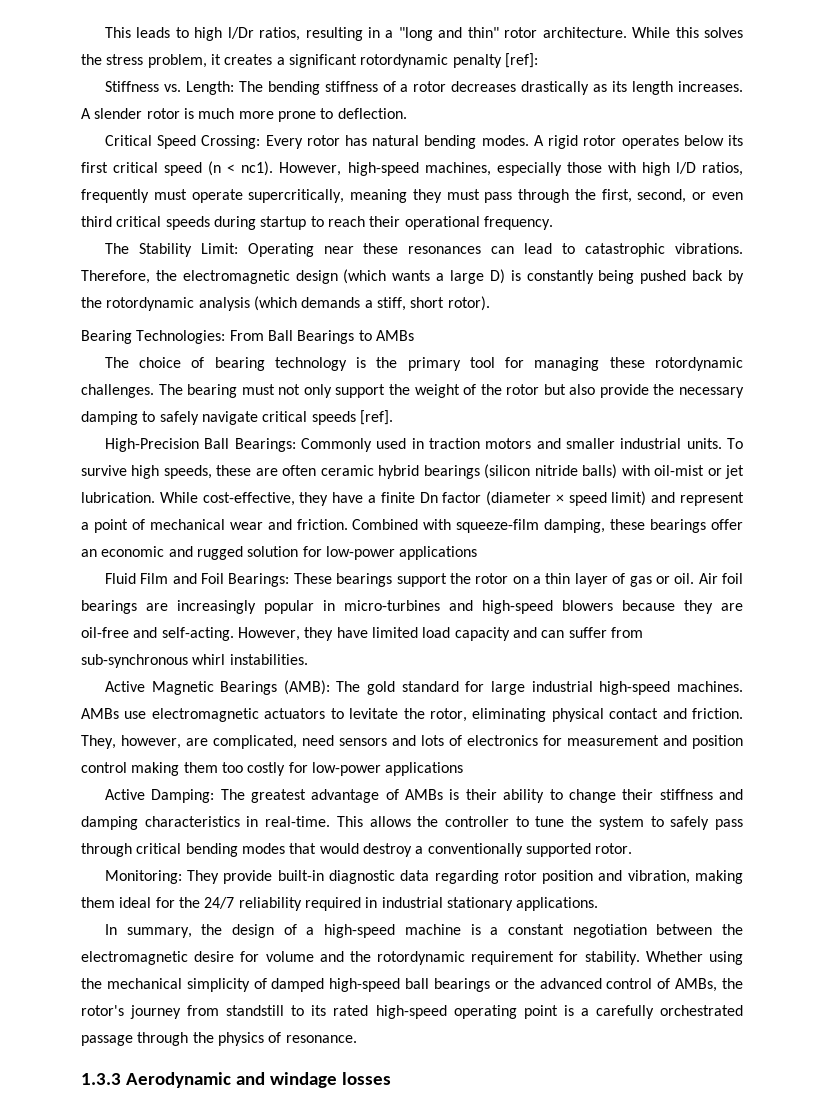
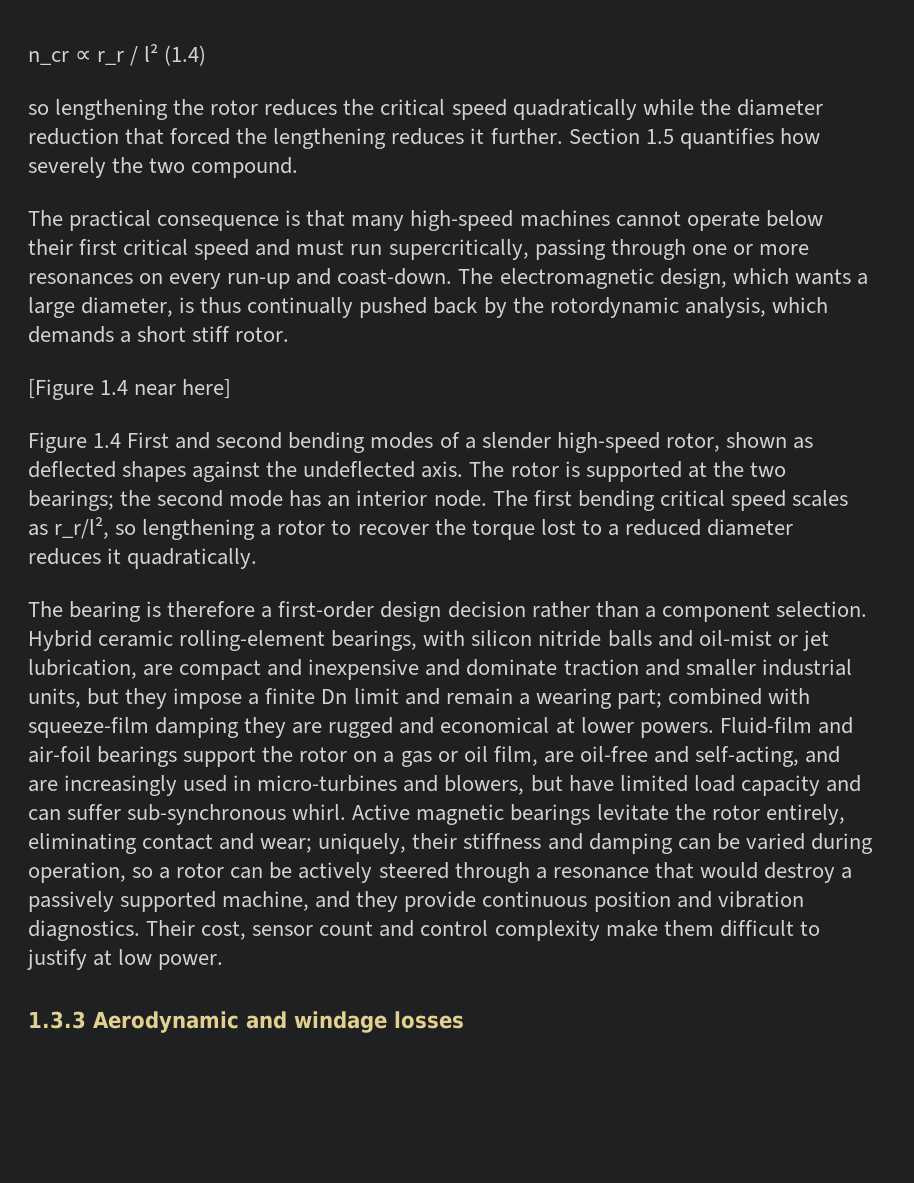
- This leads to high l/Dr ratios, resulting in a "long and thin" rotor architecture. While this solves the stress problem, it creates a significant rotordynamic penalty [ref]:
- Stiffness vs. Length: The bending stiffness of a rotor decreases drastically as its length increases. A slender rotor is much more prone to deflection.
- Critical Speed Crossing: Every rotor has natural bending modes. A rigid rotor operates below its first critical speed (n < nc1). However, high-speed machines, especially those with high l/D ratios, frequently must operate supercritically, meaning they must pass through the first, second, or even third critical speeds during startup to reach their operational frequency.
- The Stability Limit: Operating near these resonances can lead to catastrophic vibrations. Therefore, the electromagnetic design (which wants a large D) is constantly being pushed back by the rotordynamic analysis (which demands a stiff, short rotor).
- Bearing Technologies: From Ball Bearings to AMBs
- The choice of bearing technology is the primary tool for managing these rotordynamic challenges. The bearing must not only support the weight of the rotor but also provide the necessary damping to safely navigate critical speeds [ref].
- High-Precision Ball Bearings: Commonly used in traction motors and smaller industrial units. To survive high speeds, these are often ceramic hybrid bearings (silicon nitride balls) with oil-mist or jet lubrication. While cost-effective, they have a finite Dn factor (diameter × speed limit) and represent a point of mechanical wear and friction. Combined with squeeze-film damping, these bearings offer an economic and rugged solution for low-power applications
- Fluid Film and Foil Bearings: These bearings support the rotor on a thin layer of gas or oil. Air foil bearings are increasingly popular in micro-turbines and high-speed blowers because they are oil-free and self-acting. However, they have limited load capacity and can suffer from sub-synchronous whirl instabilities.
- Active Magnetic Bearings (AMB): The gold standard for large industrial high-speed machines. AMBs use electromagnetic actuators to levitate the rotor, eliminating physical contact and friction. They, however, are complicated, need sensors and lots of electronics for measurement and position control making them too costly for low-power applications
- Active Damping: The greatest advantage of AMBs is their ability to change their stiffness and damping characteristics in real-time. This allows the controller to tune the system to safely pass through critical bending modes that would destroy a conventionally supported rotor.
- Monitoring: They provide built-in diagnostic data regarding rotor position and vibration, making them ideal for the 24/7 reliability required in industrial stationary applications.
- In summary, the design of a high-speed machine is a constant negotiation between the electromagnetic desire for volume and the rotordynamic requirement for stability. Whether using the mechanical simplicity of damped high-speed ball bearings or the advanced control of AMBs, the rotor's journey from standstill to its rated high-speed operating point is a carefully orchestrated passage through the physics of resonance.
+ n_cr ∝ r_r / l² (1.4)
+ so lengthening the rotor reduces the critical speed quadratically while the diameter reduction that forced the lengthening reduces it further. Section 1.5 quantifies how severely the two compound.
+ The practical consequence is that many high-speed machines cannot operate below their first critical speed and must run supercritically, passing through one or more resonances on every run-up and coast-down. The electromagnetic design, which wants a large diameter, is thus continually pushed back by the rotordynamic analysis, which demands a short stiff rotor.
+ [Figure 1.4 near here]
+ Figure 1.4 First and second bending modes of a slender high-speed rotor, shown as deflected shapes against the undeflected axis. The rotor is supported at the two bearings; the second mode has an interior node. The first bending critical speed scales as r_r/l², so lengthening a rotor to recover the torque lost to a reduced diameter reduces it quadratically.
+ The bearing is therefore a first-order design decision rather than a component selection. Hybrid ceramic rolling-element bearings, with silicon nitride balls and oil-mist or jet lubrication, are compact and inexpensive and dominate traction and smaller industrial units, but they impose a finite Dn limit and remain a wearing part; combined with squeeze-film damping they are rugged and economical at lower powers. Fluid-film and air-foil bearings support the rotor on a gas or oil film, are oil-free and self-acting, and are increasingly used in micro-turbines and blowers, but have limited load capacity and can suffer sub-synchronous whirl. Active magnetic bearings levitate the rotor entirely, eliminating contact and wear; uniquely, their stiffness and damping can be varied during operation, so a rotor can be actively steered through a resonance that would destroy a passively supported machine, and they provide continuous position and vibration diagnostics. Their cost, sensor count and control complexity make them difficult to justify at low power.

